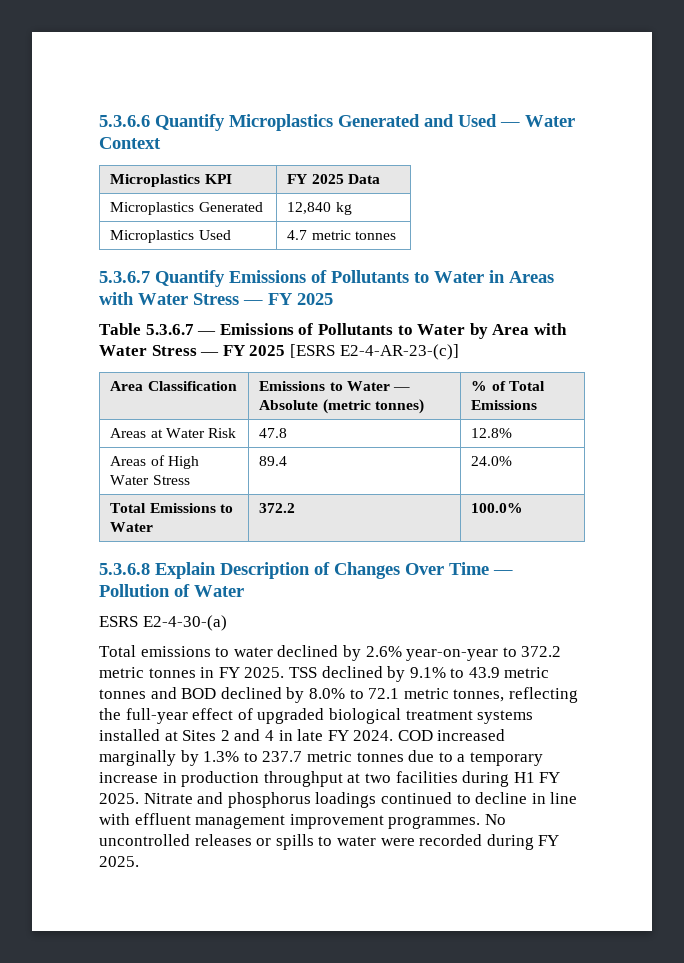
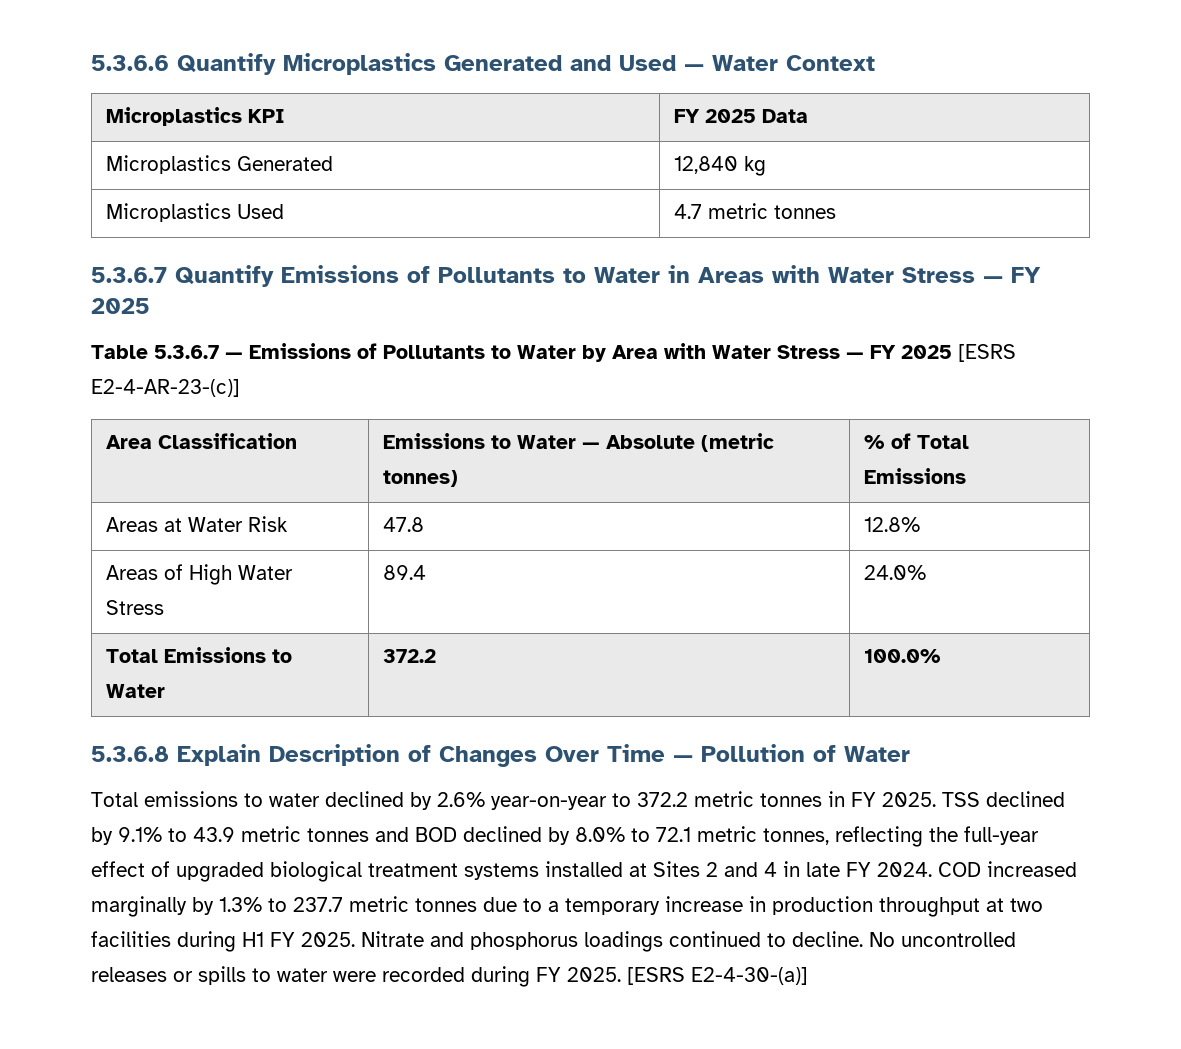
- ESRS E2-4-30-(a)
- Nitrate and phosphorus loadings continued to decline in line with effluent management improvement programmes.
+ Nitrate and phosphorus loadings continued to decline.
+ [ESRS E2-4-30-(a)]

